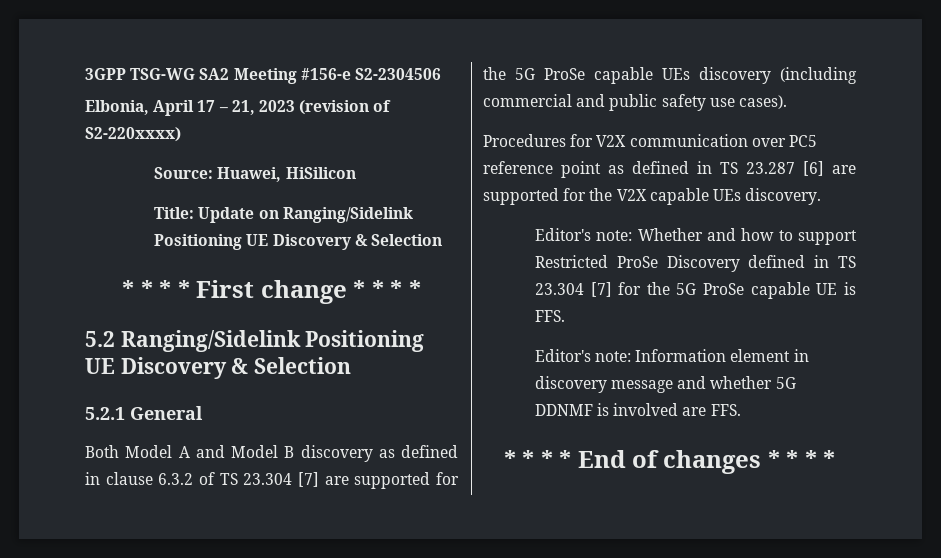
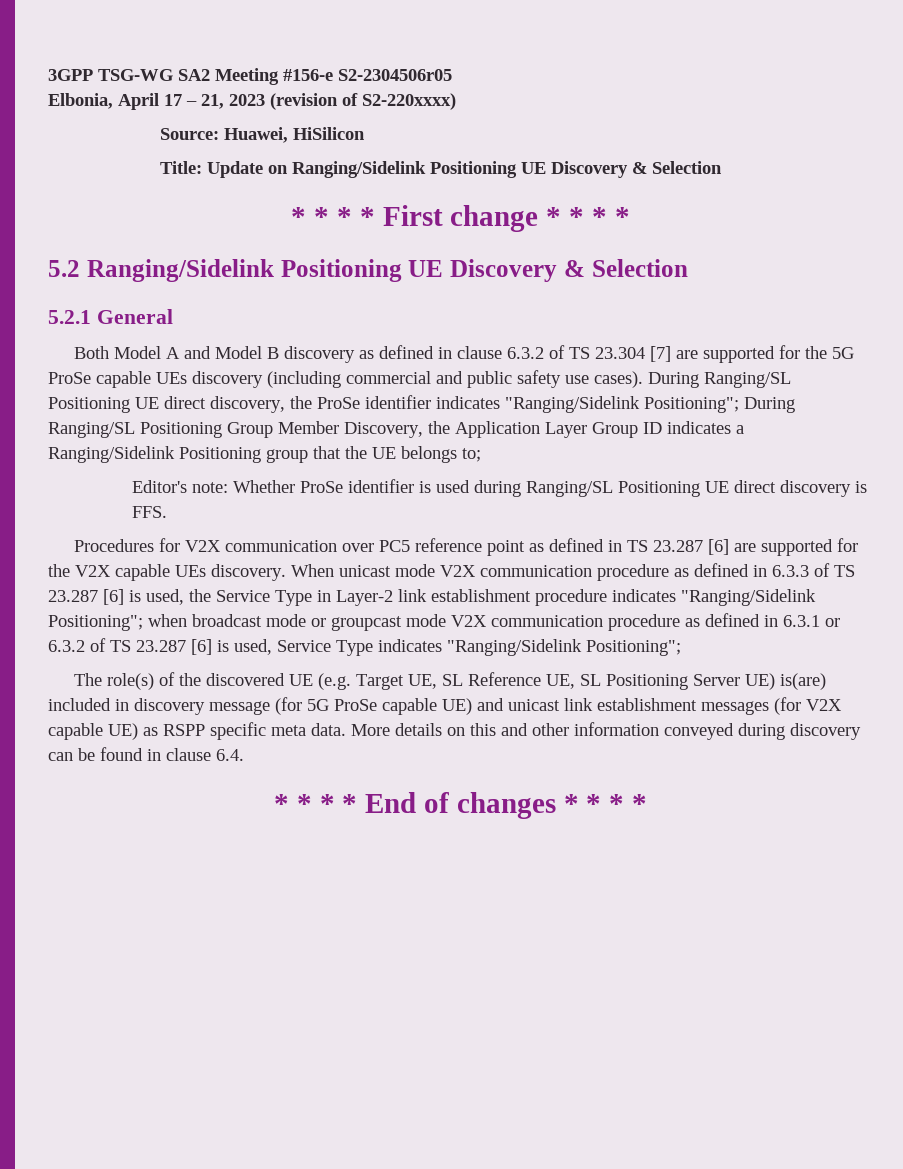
- 3GPP TSG-WG SA2 Meeting #156-e S2-2304506
+ 3GPP TSG-WG SA2 Meeting #156-e S2-2304506r05
+ During Ranging/SL Positioning UE direct discovery, the ProSe identifier indicates "Ranging/Sidelink Positioning"; During Ranging/SL Positioning Group Member Discovery, the Application Layer Group ID indicates a Ranging/Sidelink Positioning group that the UE belongs to;
+ Editor's note: Whether ProSe identifier is used during Ranging/SL Positioning UE direct discovery is FFS.
- Procedures for V2X communication over PC5 reference point as defined in TS 23.287 [6] are supported for the V2X capable UEs discovery.
- Editor's note: Whether and how to support Restricted ProSe Discovery defined in TS 23.304 [7] for the 5G ProSe capable UE is FFS.
- Editor's note: Information element in discovery message and whether 5G DDNMF is involved are FFS.
+ Procedures for V2X communication over PC5 reference point as defined in TS 23.287 [6] are supported for the V2X capable UEs discovery. When unicast mode V2X communication procedure as defined in 6.3.3 of TS 23.287 [6] is used, the Service Type in Layer-2 link establishment procedure indicates "Ranging/Sidelink Positioning"; when broadcast mode or groupcast mode V2X communication procedure as defined in 6.3.1 or 6.3.2 of TS 23.287 [6] is used, Service Type indicates "Ranging/Sidelink Positioning";
+ The role(s) of the discovered UE (e.g. Target UE, SL Reference UE, SL Positioning Server UE) is(are) included in discovery message (for 5G ProSe capable UE) and unicast link establishment messages (for V2X capable UE) as RSPP specific meta data. More details on this and other information conveyed during discovery can be found in clause 6.4.

